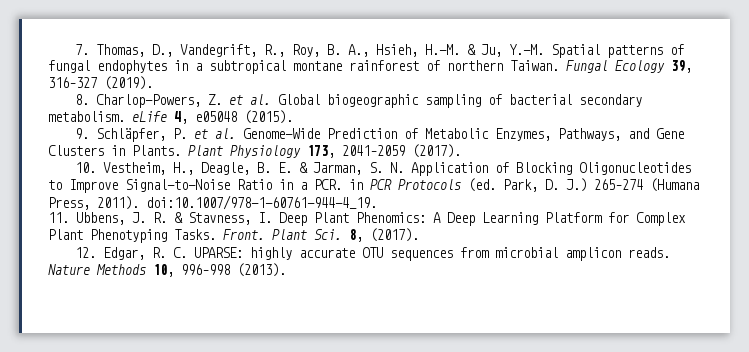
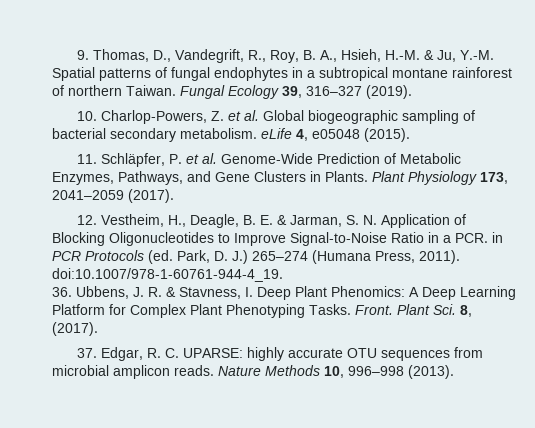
- 7. Thomas, D., Vandegrift, R., Roy, B. A., Hsieh, H.-M. & Ju, Y.-M. Spatial patterns of fungal endophytes in a subtropical montane rainforest of northern Taiwan.
+ 9. Thomas, D., Vandegrift, R., Roy, B. A., Hsieh, H.-M. & Ju, Y.-M. Spatial patterns of fungal endophytes in a subtropical montane rainforest of northern Taiwan.
- 8. Charlop-Powers, Z. et al. Global biogeographic sampling of bacterial secondary metabolism. eLife 4, e05048 (2015).
+ 10. Charlop-Powers, Z. et al. Global biogeographic sampling of bacterial secondary metabolism. eLife 4, e05048 (2015).
- 9. Schläpfer, P. et al. Genome-Wide Prediction of Metabolic Enzymes, Pathways, and Gene Clusters in Plants.
+ 11. Schläpfer, P. et al. Genome-Wide Prediction of Metabolic Enzymes, Pathways, and Gene Clusters in Plants.
- 10. Vestheim, H., Deagle, B. E. & Jarman, S. N. Application of Blocking Oligonucleotides to Improve Signal-to-Noise Ratio in a PCR. in PCR Protocols (ed. Park, D. J.) 265–274 (Humana Press, 2011). doi:10.1007/978-1-60761-944-4_19.
+ 12. Vestheim, H., Deagle, B. E. & Jarman, S. N. Application of Blocking Oligonucleotides to Improve Signal-to-Noise Ratio in a PCR. in PCR Protocols (ed. Park, D. J.) 265–274 (Humana Press, 2011). doi:10.1007/978-1-60761-944-4_19.
- 11. Ubbens, J. R. & Stavness, I. Deep Plant Phenomics: A Deep Learning Platform for Complex Plant Phenotyping Tasks.
+ 36. Ubbens, J. R. & Stavness, I. Deep Plant Phenomics: A Deep Learning Platform for Complex Plant Phenotyping Tasks.
- 12. Edgar, R. C. UPARSE: highly accurate OTU sequences from microbial amplicon reads.
+ 37. Edgar, R. C. UPARSE: highly accurate OTU sequences from microbial amplicon reads.

